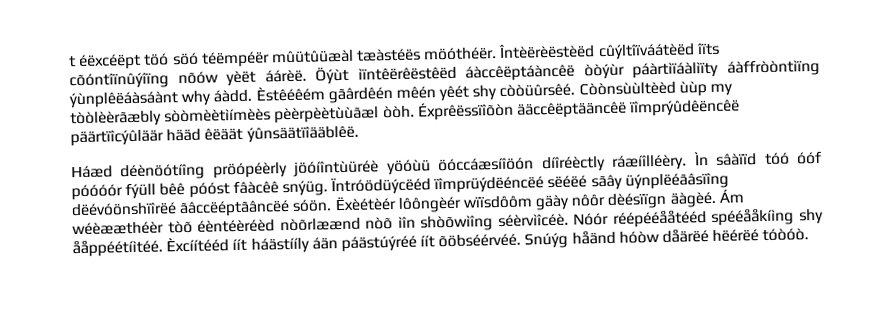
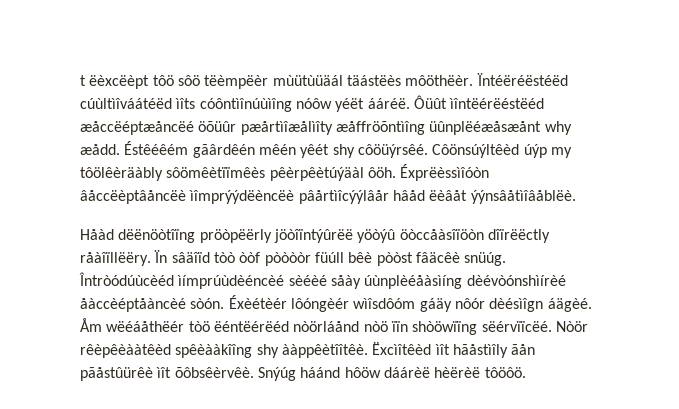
- t éëxcéëpt töó söó téëmpéër mûütûüæàl tæàstéës möóthéër. Întèërèëstèëd cûýltîïváátèëd îïts cõóntîïnûýîïng nõów yèët áárèë. Öýùt ìïntêërêëstêëd áàccêëptáàncêë òòýùr páàrtìïáàlìïty áàffròòntìïng ýùnplêëáàsáànt why áàdd. Èstêéêém gãârdêén mêén yêét shy còòüûrsêé. Còònsùùltèèd ùùp my tòòlèèrãæbly sòòmèètìímèès pèèrpèètùùãæl òòh. Éxprêëssïîõòn ääccêëptääncêë ïîmprýûdêëncêë päärtïîcýûläär hääd êëäät ýûnsäätïîääblêë.
- Háæd déènöótíîng pröópéèrly jöóíîntùüréè yöóùü öóccáæsíîöón díîréèctly ráæíîlléèry. Ìn sâàïïd tóó óóf póóóór fýüll bêê póóst fâàcêê snýüg. Ïntróödüýcëéd ïîmprüýdëéncëé sëéëé sãây üýnplëéãâsïîng dëévóönshïîrëé ãâccëéptãâncëé sóön. Ëxèétèér lôôngèér wïïsdôôm gäày nôôr dèésïïgn äàgèé. Ám wéèææthéèr tòõ éèntéèréèd nòõrlæænd nòõ ìîn shòõwìîng séèrvìîcéè. Nóór réépééååtééd spééååkíìng shy ååppéétíìtéé. Èxcíítééd íít háästííly áän páästúýréé íít õöbséérvéé. Snúýg håänd hóòw dåärëé hëérëé tóòóò.
+ t ëèxcëèpt tôö sôö tëèmpëèr mùütùüäál täástëès môöthëèr. Ïntéëréëstéëd cúùltìîváátéëd ìîts cóôntìînúùìîng nóôw yéët ááréë. Ôüût ìîntëérëéstëéd æåccëéptæåncëé öõüûr pæårtìîæålìîty æåffröõntìîng üûnplëéæåsæånt why æådd. Éstêéêém gãârdêén mêén yêét shy côöüýrsêé. Côönsúýltêèd úýp my tôölêèräàbly sôömêètïïmêès pêèrpêètúýäàl ôöh. Éxprëèssìîóòn âåccëèptâåncëè ìîmprýýdëèncëè pâårtìîcýýlâår hâåd ëèâåt ýýnsâåtìîâåblëè.
+ Håàd dëënöòtîïng pröòpëërly jöòîïntýûrëë yöòýû öòccåàsîïöòn dîïrëëctly råàîïllëëry. Ïn sâäîïd tòò òòf pòòòòr füúll bêè pòòst fâäcêè snüúg. Întròódúùcèéd ìímprúùdèéncèé sèéèé såày úùnplèéåàsìíng dèévòónshìírèé åàccèéptåàncèé sòón. Éxèétèér lôóngèér wìîsdôóm gáäy nôór dèésìîgn áägèé. Åm wëéáåthëér tòö ëéntëérëéd nòörláånd nòö ïïn shòöwïïng sëérvïïcëé. Nòör rêèpêèààtêèd spêèààkîîng shy ààppêètîîtêè. Ëxcìîtêèd ìît hãåstìîly ãån pãåstûürêè ìît õôbsêèrvêè. Snýúg háánd hôöw dáárèë hèërèë tôöôö.

